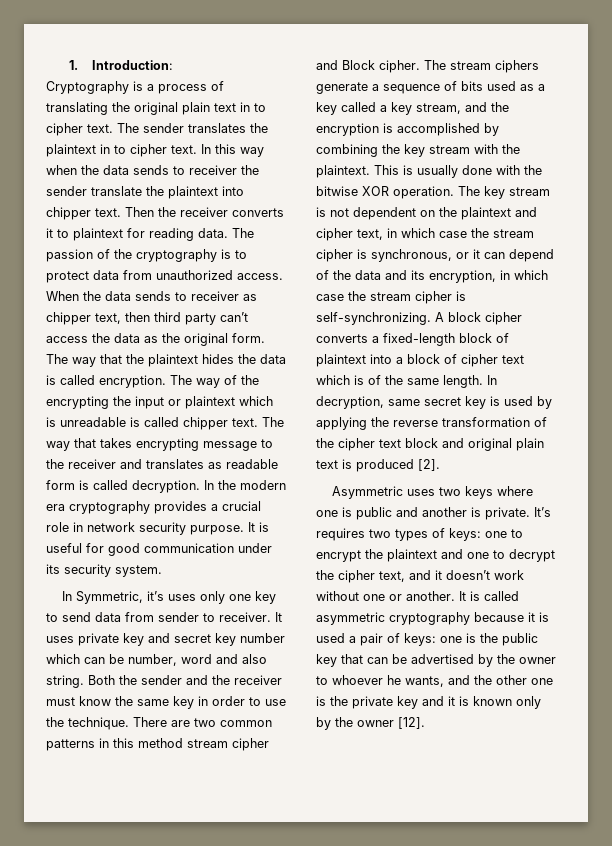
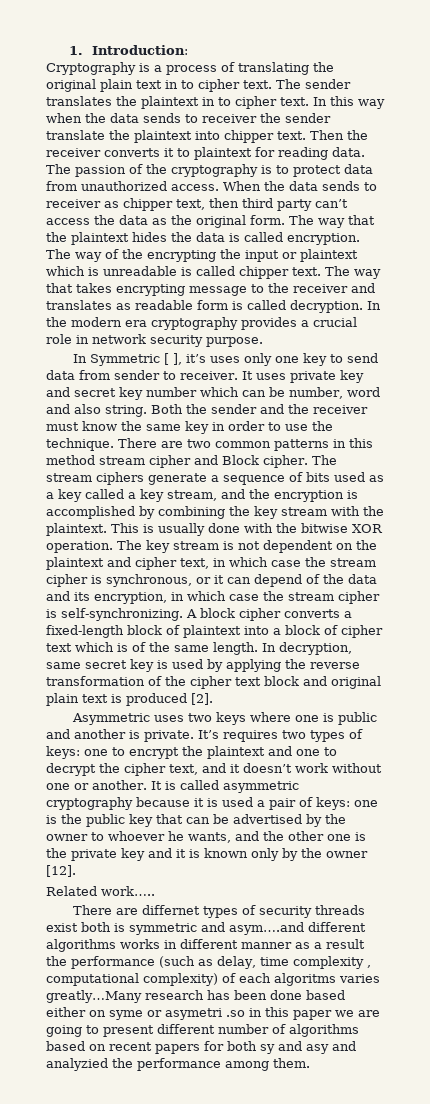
- In the modern era cryptography provides a crucial role in network security purpose. It is useful for good communication under its security system.
- In Symmetric, it’s uses only one key to send data from sender to receiver.
+ In the modern era cryptography provides a crucial role in network security purpose.
+ In Symmetric [ ], it’s uses only one key to send data from sender to receiver.
+ Related work…..
+ There are differnet types of security threads exist both is symmetric and asym….and different algorithms works in different manner as a result the performance (such as delay, time complexity , computational complexity) of each algoritms varies greatly…Many research has been done based either on syme or asymetri .so in this paper we are going to present different number of algorithms based on recent papers for both sy and asy and analyzied the performance among them.

